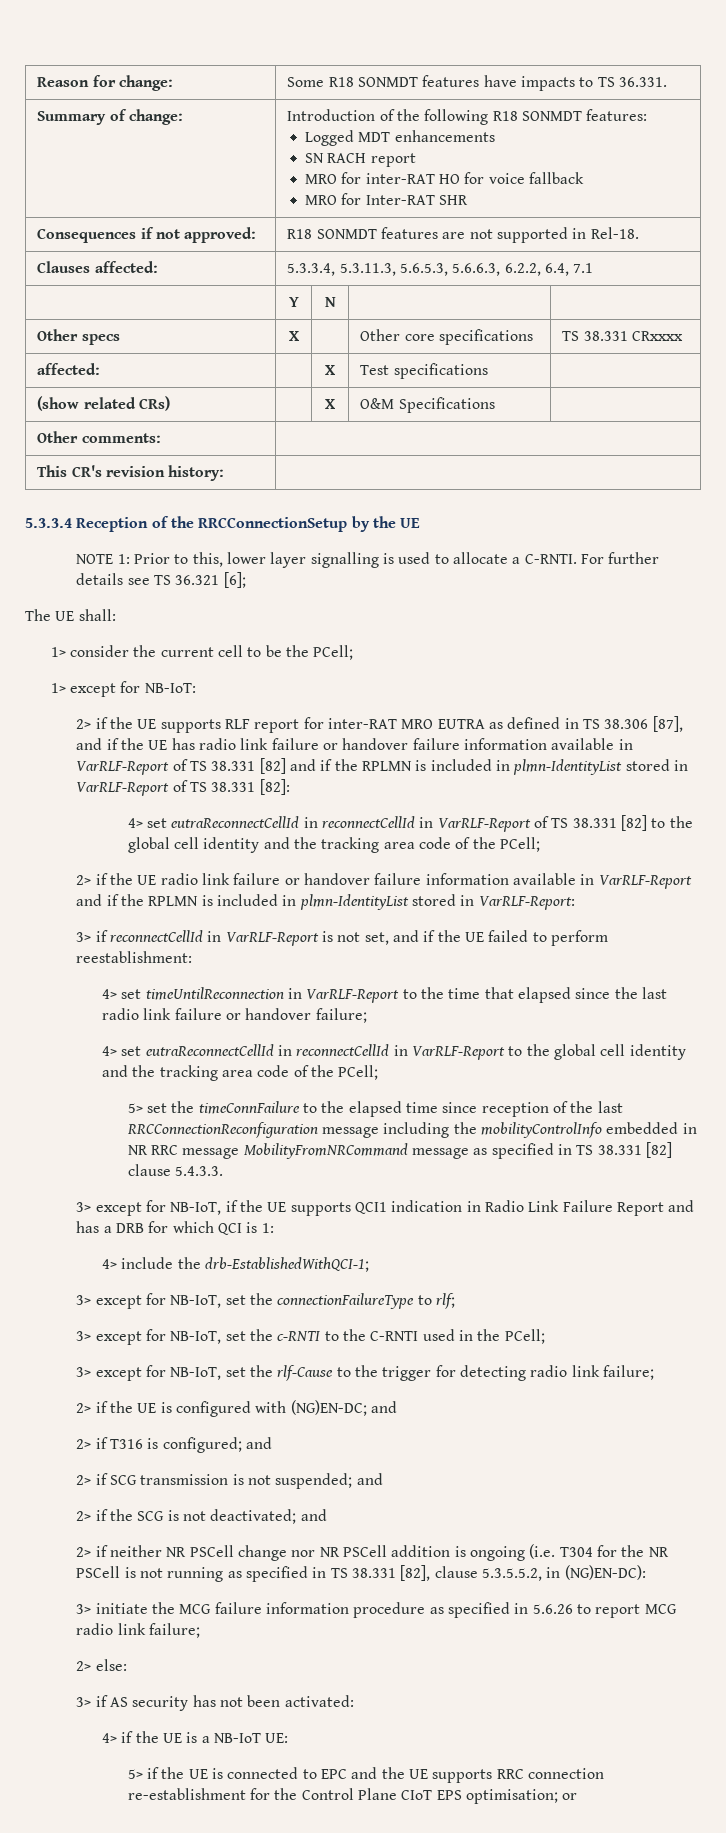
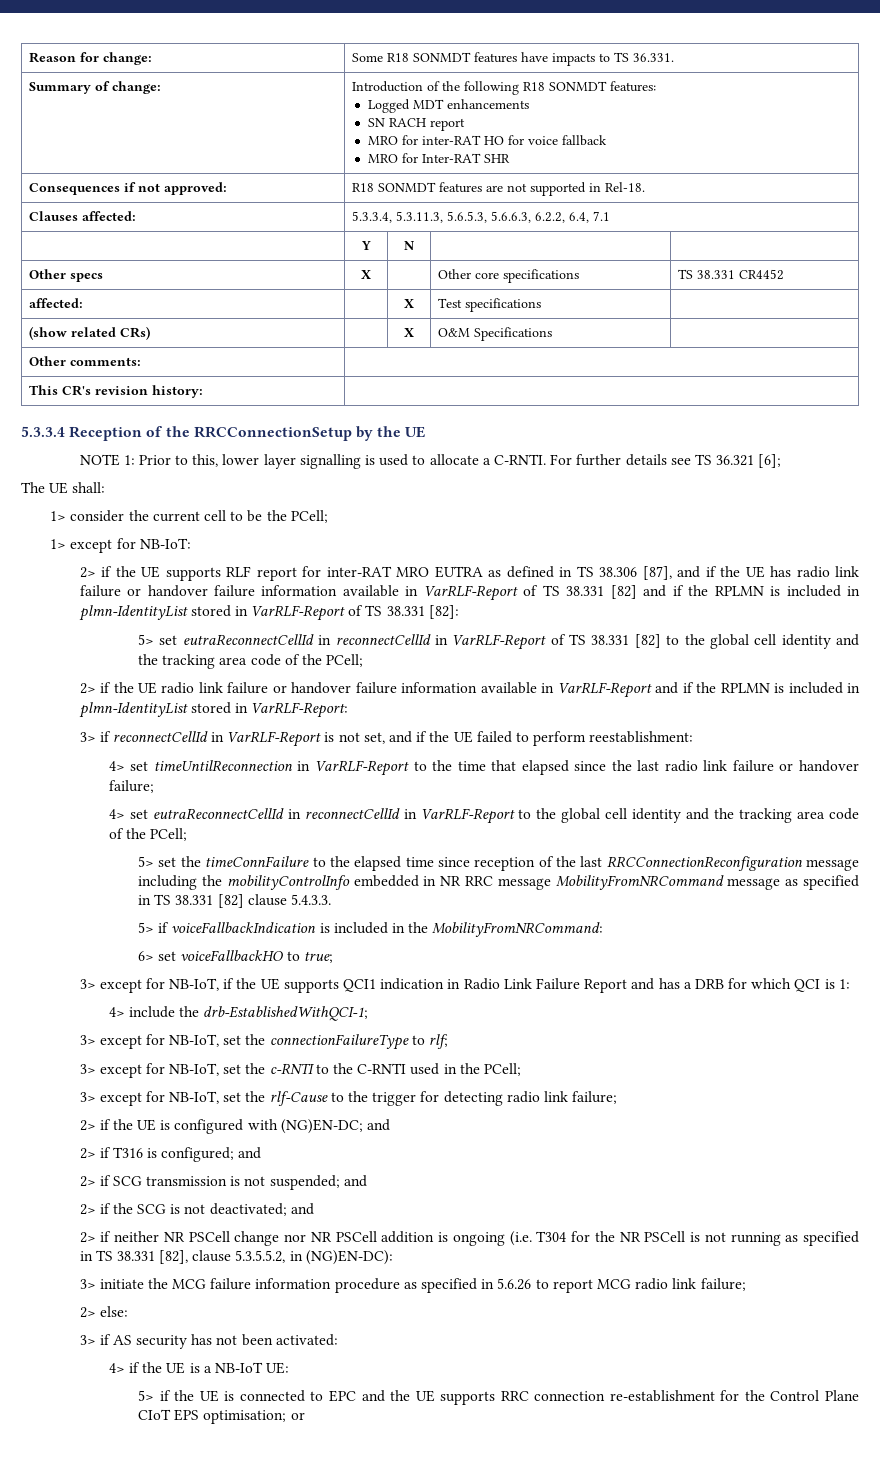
- Other specs | X | | Other core specifications | TS 38.331 CRxxxx
+ Other specs | X | | Other core specifications | TS 38.331 CR4452
- 4> set eutraReconnectCellId in reconnectCellId in VarRLF-Report of TS 38.331 [82] to the global cell identity and the tracking area code of the PCell;
+ 5> set eutraReconnectCellId in reconnectCellId in VarRLF-Report of TS 38.331 [82] to the global cell identity and the tracking area code of the PCell;
+ 5> if voiceFallbackIndication is included in the MobilityFromNRCommand:
+ 6> set voiceFallbackHO to true;

